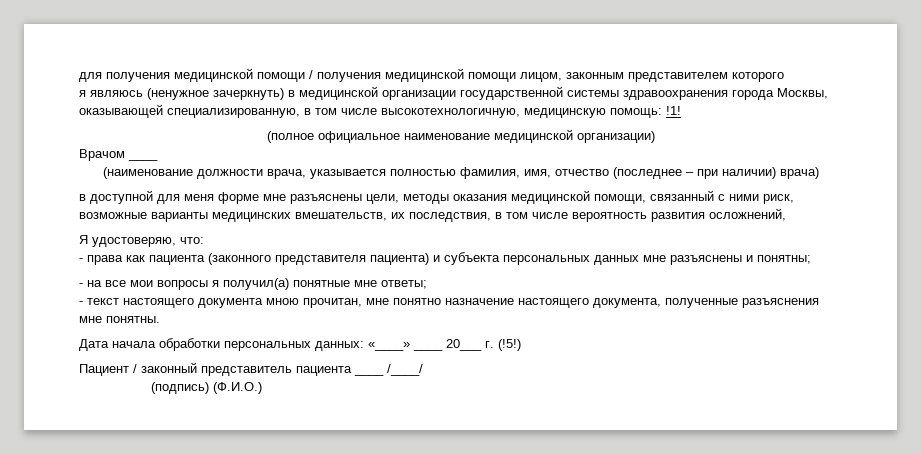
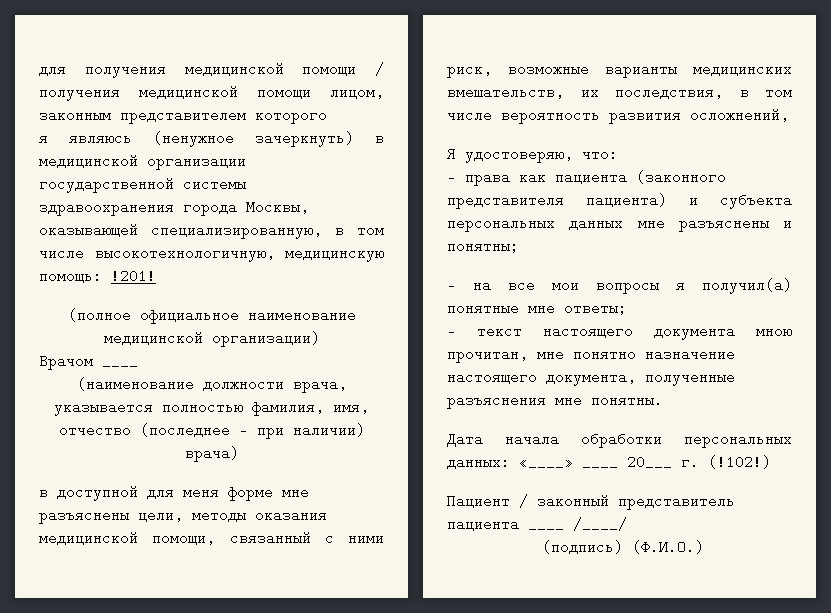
- я являюсь (ненужное зачеркнуть) в медицинской организации государственной системы здравоохранения города Москвы, оказывающей специализированную, в том числе высокотехнологичную, медицинскую помощь: !1!
+ я являюсь (ненужное зачеркнуть) в медицинской организации государственной системы здравоохранения города Москвы, оказывающей специализированную, в том числе высокотехнологичную, медицинскую помощь: !201!
- Дата начала обработки персональных данных: «____» ____ 20___ г. (!5!)
+ Дата начала обработки персональных данных: «____» ____ 20___ г. (!102!)

